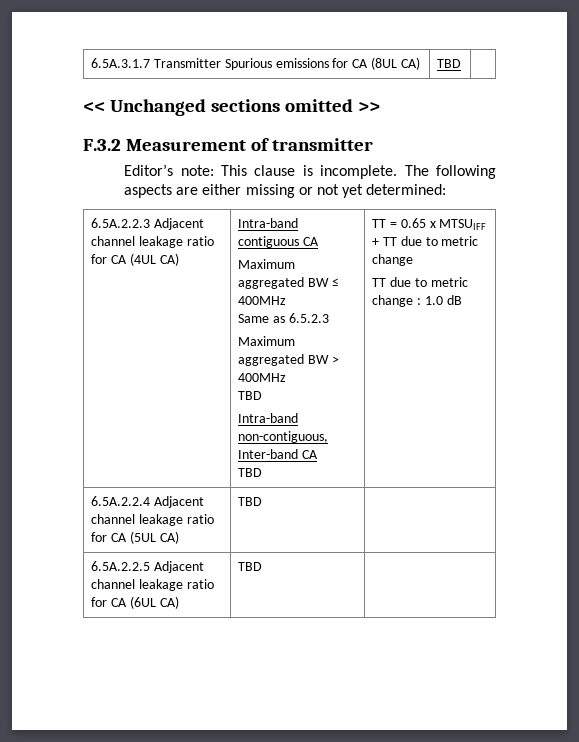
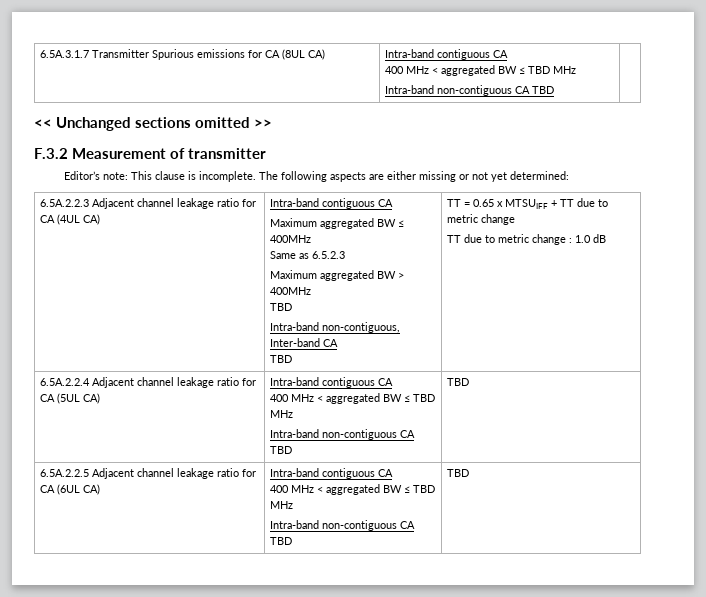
- 6.5A.3.1.7 Transmitter Spurious emissions for CA (8UL CA) | TBD |
+ 6.5A.3.1.7 Transmitter Spurious emissions for CA (8UL CA) | Intra-band contiguous CA
+ 400 MHz < aggregated BW ≤ TBD MHz
+ Intra-band non-contiguous CA TBD |
- 6.5A.2.2.4 Adjacent channel leakage ratio for CA (5UL CA) | TBD |
+ 6.5A.2.2.4 Adjacent channel leakage ratio for CA (5UL CA) | Intra-band contiguous CA
+ 400 MHz < aggregated BW ≤ TBD MHz
+ Intra-band non-contiguous CA TBD | TBD
- 6.5A.2.2.5 Adjacent channel leakage ratio for CA (6UL CA) | TBD |
+ 6.5A.2.2.5 Adjacent channel leakage ratio for CA (6UL CA) | Intra-band contiguous CA
+ 400 MHz < aggregated BW ≤ TBD MHz
+ Intra-band non-contiguous CA TBD | TBD

